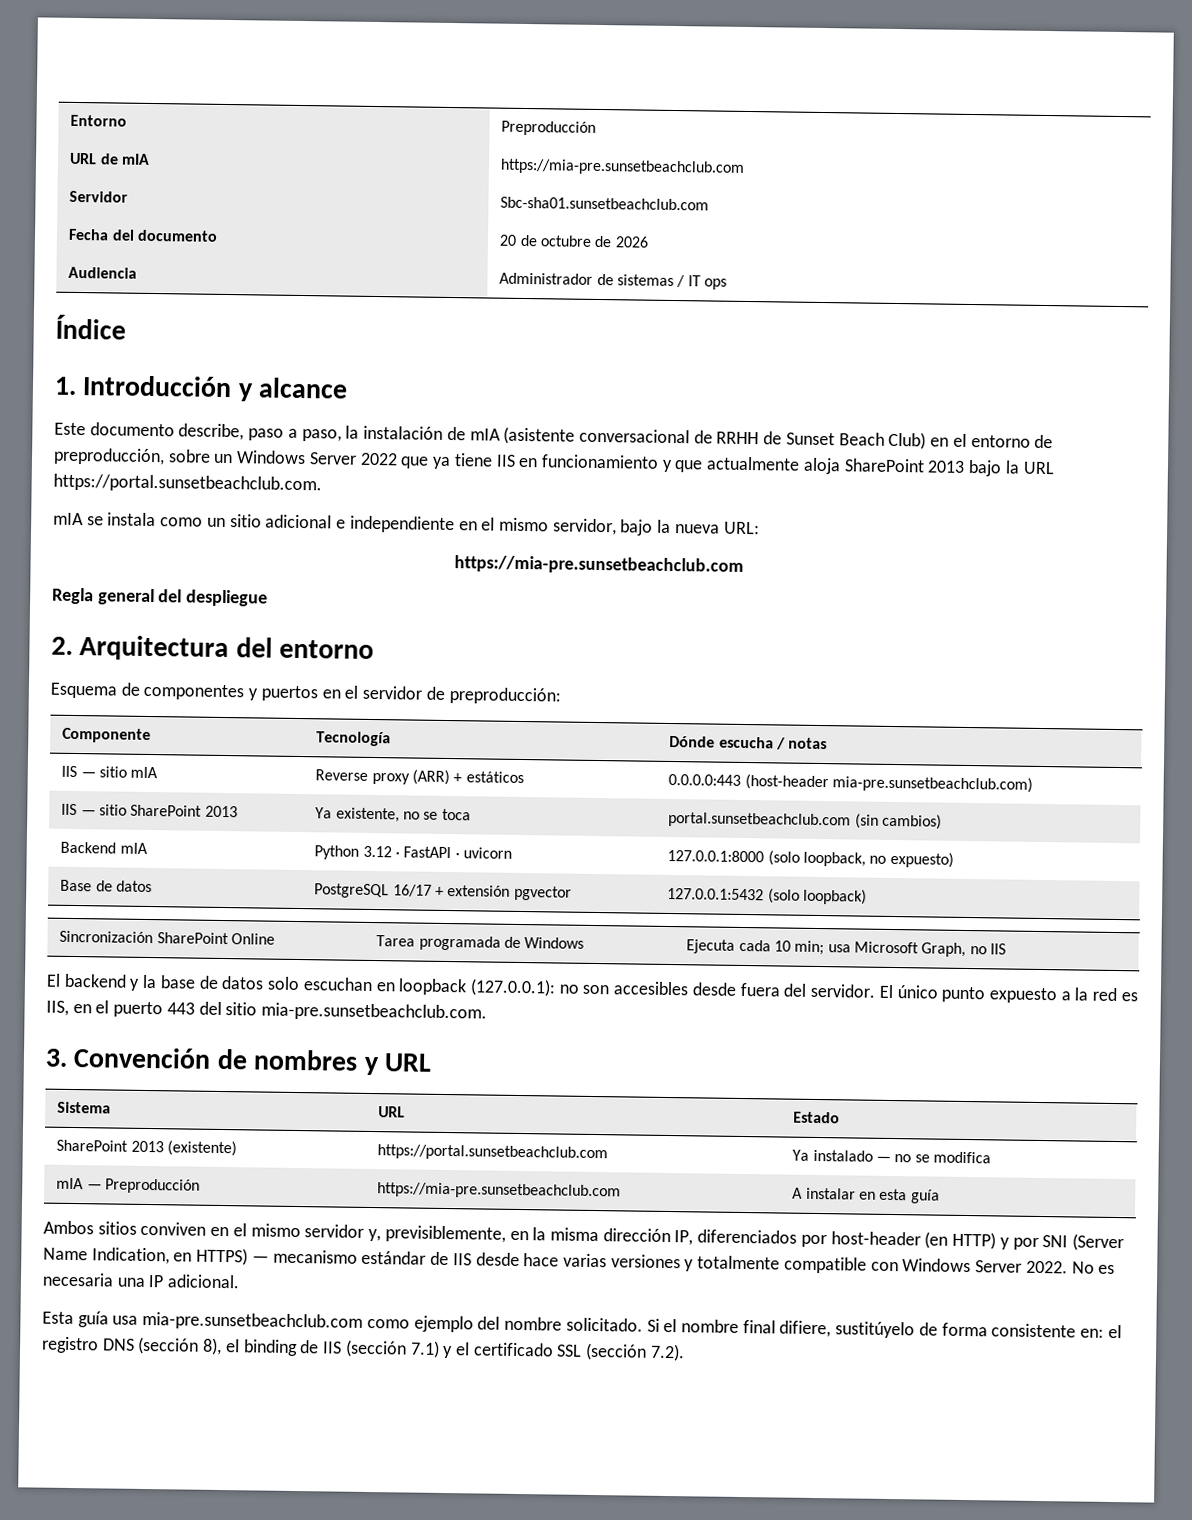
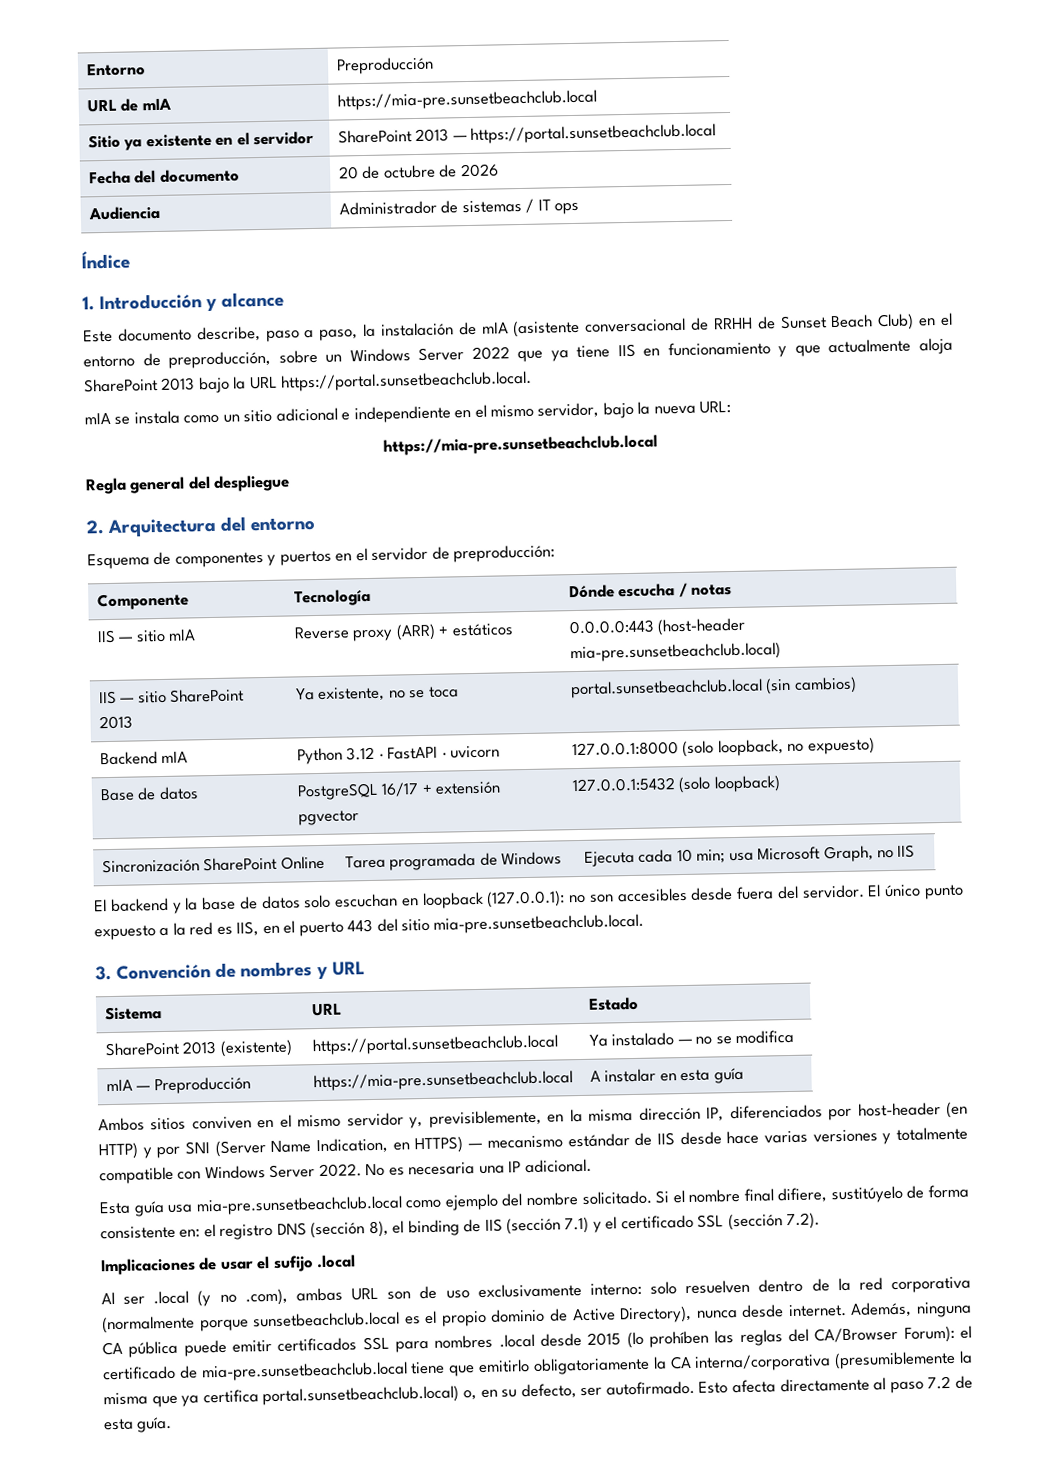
- URL de mIA | https://mia-pre.sunsetbeachclub.com
- Servidor | Sbc-sha01.sunsetbeachclub.com
+ URL de mIA | https://mia-pre.sunsetbeachclub.local
+ Sitio ya existente en el servidor | SharePoint 2013 — https://portal.sunsetbeachclub.local
- Este documento describe, paso a paso, la instalación de mIA (asistente conversacional de RRHH de Sunset Beach Club) en el entorno de preproducción, sobre un Windows Server 2022 que ya tiene IIS en funcionamiento y que actualmente aloja SharePoint 2013 bajo la URL https://portal.sunsetbeachclub.com.
+ Este documento describe, paso a paso, la instalación de mIA (asistente conversacional de RRHH de Sunset Beach Club) en el entorno de preproducción, sobre un Windows Server 2022 que ya tiene IIS en funcionamiento y que actualmente aloja SharePoint 2013 bajo la URL https://portal.sunsetbeachclub.local.
  mIA se instala como un sitio adicional e independiente en el mismo servidor, bajo la nueva URL:
- https://mia-pre.sunsetbeachclub.com
+ https://mia-pre.sunsetbeachclub.local
- IIS — sitio mIA | Reverse proxy (ARR) + estáticos | 0.0.0.0:443 (host-header mia-pre.sunsetbeachclub.com)
+ IIS — sitio mIA | Reverse proxy (ARR) + estáticos | 0.0.0.0:443 (host-header mia-pre.sunsetbeachclub.local)
- IIS — sitio SharePoint 2013 | Ya existente, no se toca | portal.sunsetbeachclub.com (sin cambios)
+ IIS — sitio SharePoint 2013 | Ya existente, no se toca | portal.sunsetbeachclub.local (sin cambios)
- El único punto expuesto a la red es IIS, en el puerto 443 del sitio mia-pre.sunsetbeachclub.com.
+ El único punto expuesto a la red es IIS, en el puerto 443 del sitio mia-pre.sunsetbeachclub.local.
- SharePoint 2013 (existente) | https://portal.sunsetbeachclub.com | Ya instalado — no se modifica
+ SharePoint 2013 (existente) | https://portal.sunsetbeachclub.local | Ya instalado — no se modifica
- mIA — Preproducción | https://mia-pre.sunsetbeachclub.com | A instalar en esta guía
+ mIA — Preproducción | https://mia-pre.sunsetbeachclub.local | A instalar en esta guía
- Esta guía usa mia-pre.sunsetbeachclub.com como ejemplo del nombre solicitado.
+ Esta guía usa mia-pre.sunsetbeachclub.local como ejemplo del nombre solicitado.
+ Implicaciones de usar el sufijo .local
+ Al ser .local (y no .com), ambas URL son de uso exclusivamente interno: solo resuelven dentro de la red corporativa (normalmente porque sunsetbeachclub.local es el propio dominio de Active Directory), nunca desde internet. Además, ninguna CA pública puede emitir certificados SSL para nombres .local desde 2015 (lo prohíben las reglas del CA/Browser Forum): el certificado de mia-pre.sunsetbeachclub.local tiene que emitirlo obligatoriamente la CA interna/corporativa (presumiblemente la misma que ya certifica portal.sunsetbeachclub.local) o, en su defecto, ser autofirmado. Esto afecta directamente al paso 7.2 de esta guía.

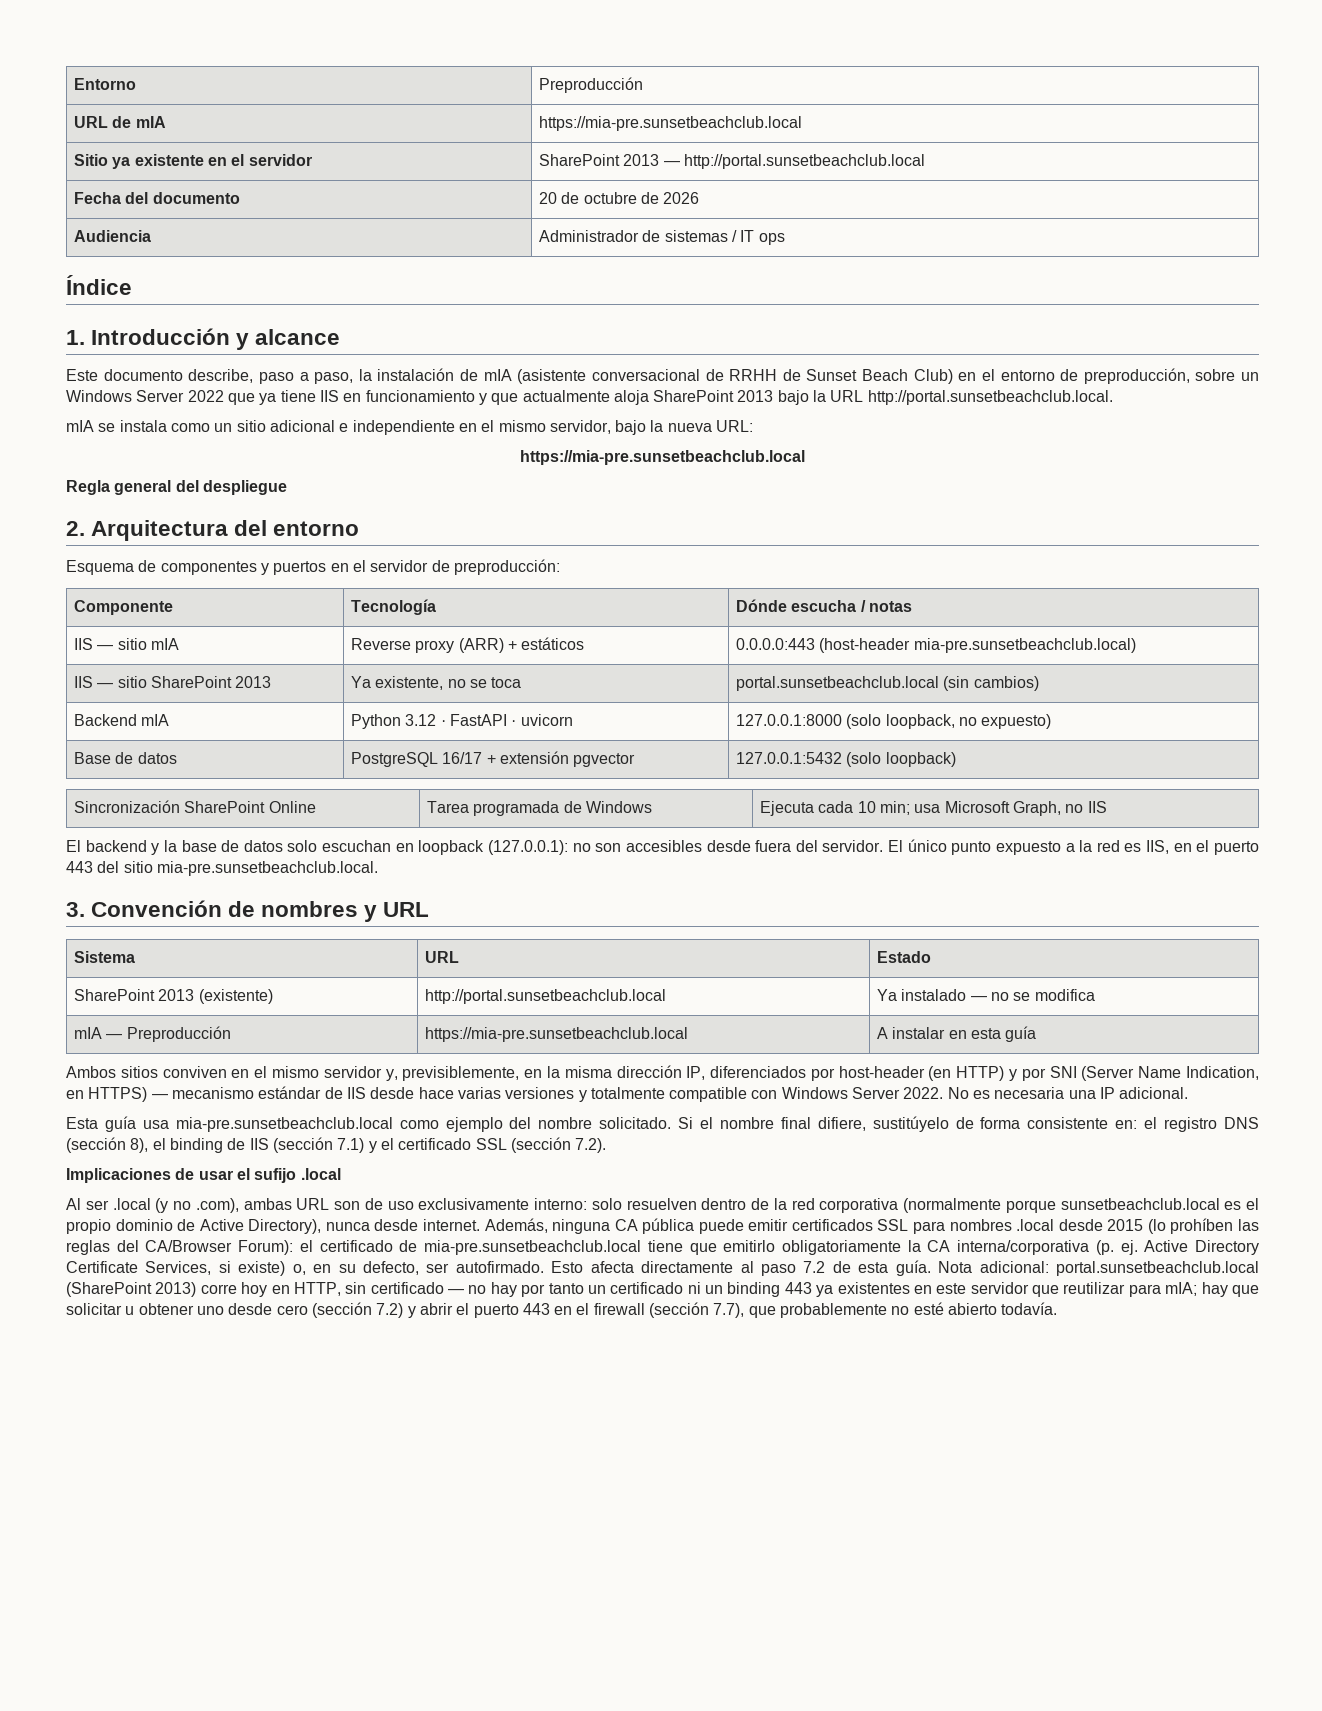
- Sitio ya existente en el servidor | SharePoint 2013 — https://portal.sunsetbeachclub.local
+ Sitio ya existente en el servidor | SharePoint 2013 — http://portal.sunsetbeachclub.local
- Este documento describe, paso a paso, la instalación de mIA (asistente conversacional de RRHH de Sunset Beach Club) en el entorno de preproducción, sobre un Windows Server 2022 que ya tiene IIS en funcionamiento y que actualmente aloja SharePoint 2013 bajo la URL https://portal.sunsetbeachclub.local.
+ Este documento describe, paso a paso, la instalación de mIA (asistente conversacional de RRHH de Sunset Beach Club) en el entorno de preproducción, sobre un Windows Server 2022 que ya tiene IIS en funcionamiento y que actualmente aloja SharePoint 2013 bajo la URL http://portal.sunsetbeachclub.local.
- SharePoint 2013 (existente) | https://portal.sunsetbeachclub.local | Ya instalado — no se modifica
+ SharePoint 2013 (existente) | http://portal.sunsetbeachclub.local | Ya instalado — no se modifica
- Además, ninguna CA pública puede emitir certificados SSL para nombres .local desde 2015 (lo prohíben las reglas del CA/Browser Forum): el certificado de mia-pre.sunsetbeachclub.local tiene que emitirlo obligatoriamente la CA interna/corporativa (presumiblemente la misma que ya certifica portal.sunsetbeachclub.local) o, en su defecto, ser autofirmado.
+ Además, ninguna CA pública puede emitir certificados SSL para nombres .local desde 2015 (lo prohíben las reglas del CA/Browser Forum): el certificado de mia-pre.sunsetbeachclub.local tiene que emitirlo obligatoriamente la CA interna/corporativa (p. ej. Active Directory Certificate Services, si existe) o, en su defecto, ser autofirmado.
+ Nota adicional: portal.sunsetbeachclub.local (SharePoint 2013) corre hoy en HTTP, sin certificado — no hay por tanto un certificado ni un binding 443 ya existentes en este servidor que reutilizar para mIA; hay que solicitar u obtener uno desde cero (sección 7.2) y abrir el puerto 443 en el firewall (sección 7.7), que probablemente no esté abierto todavía.

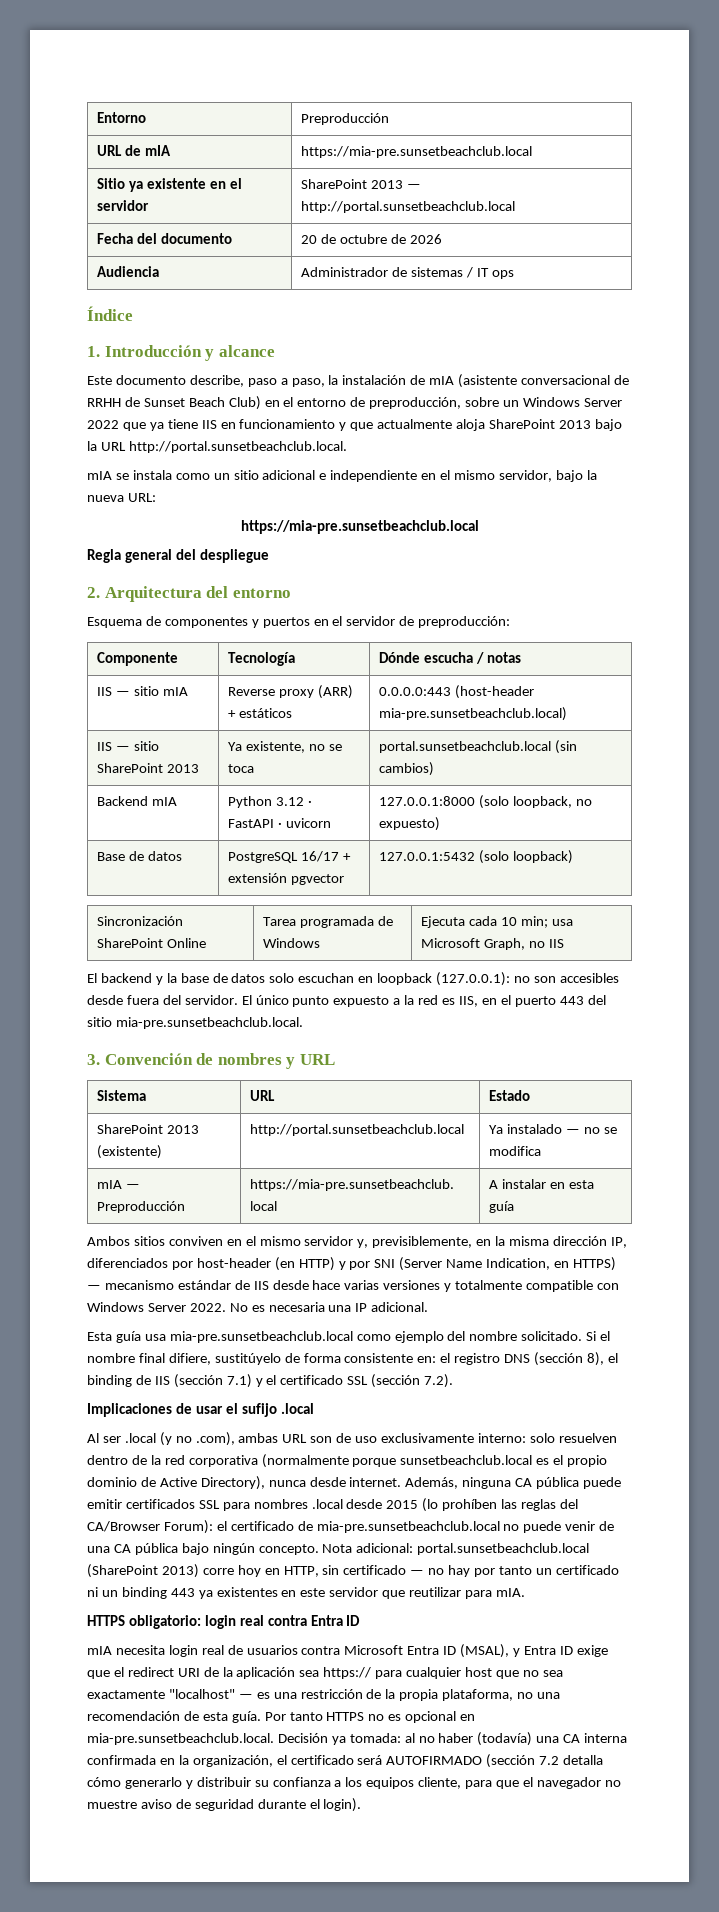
- Además, ninguna CA pública puede emitir certificados SSL para nombres .local desde 2015 (lo prohíben las reglas del CA/Browser Forum): el certificado de mia-pre.sunsetbeachclub.local tiene que emitirlo obligatoriamente la CA interna/corporativa (p. ej. Active Directory Certificate Services, si existe) o, en su defecto, ser autofirmado. Esto afecta directamente al paso 7.2 de esta guía.
+ Además, ninguna CA pública puede emitir certificados SSL para nombres .local desde 2015 (lo prohíben las reglas del CA/Browser Forum): el certificado de mia-pre.sunsetbeachclub.local no puede venir de una CA pública bajo ningún concepto.
- Nota adicional: portal.sunsetbeachclub.local (SharePoint 2013) corre hoy en HTTP, sin certificado — no hay por tanto un certificado ni un binding 443 ya existentes en este servidor que reutilizar para mIA; hay que solicitar u obtener uno desde cero (sección 7.2) y abrir el puerto 443 en el firewall (sección 7.7), que probablemente no esté abierto todavía.
+ Nota adicional: portal.sunsetbeachclub.local (SharePoint 2013) corre hoy en HTTP, sin certificado — no hay por tanto un certificado ni un binding 443 ya existentes en este servidor que reutilizar para mIA.
+ HTTPS obligatorio: login real contra Entra ID
+ mIA necesita login real de usuarios contra Microsoft Entra ID (MSAL), y Entra ID exige que el redirect URI de la aplicación sea https:// para cualquier host que no sea exactamente "localhost" — es una restricción de la propia plataforma, no una recomendación de esta guía. Por tanto HTTPS no es opcional en mia-pre.sunsetbeachclub.local. Decisión ya tomada: al no haber (todavía) una CA interna confirmada en la organización, el certificado será AUTOFIRMADO (sección 7.2 detalla cómo generarlo y distribuir su confianza a los equipos cliente, para que el navegador no muestre aviso de seguridad durante el login).

